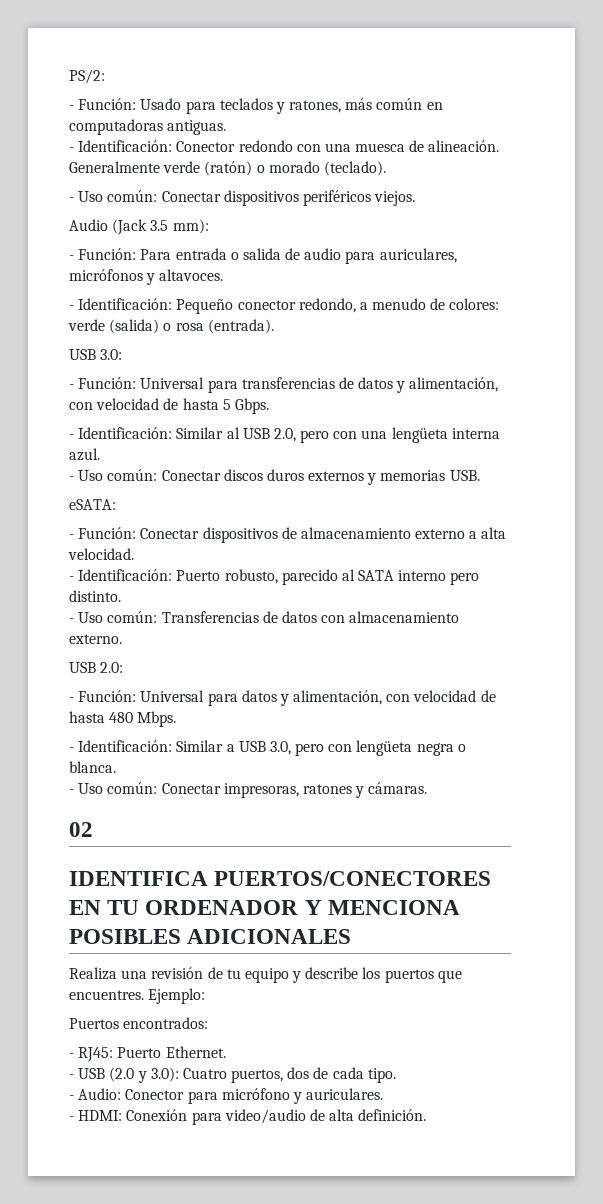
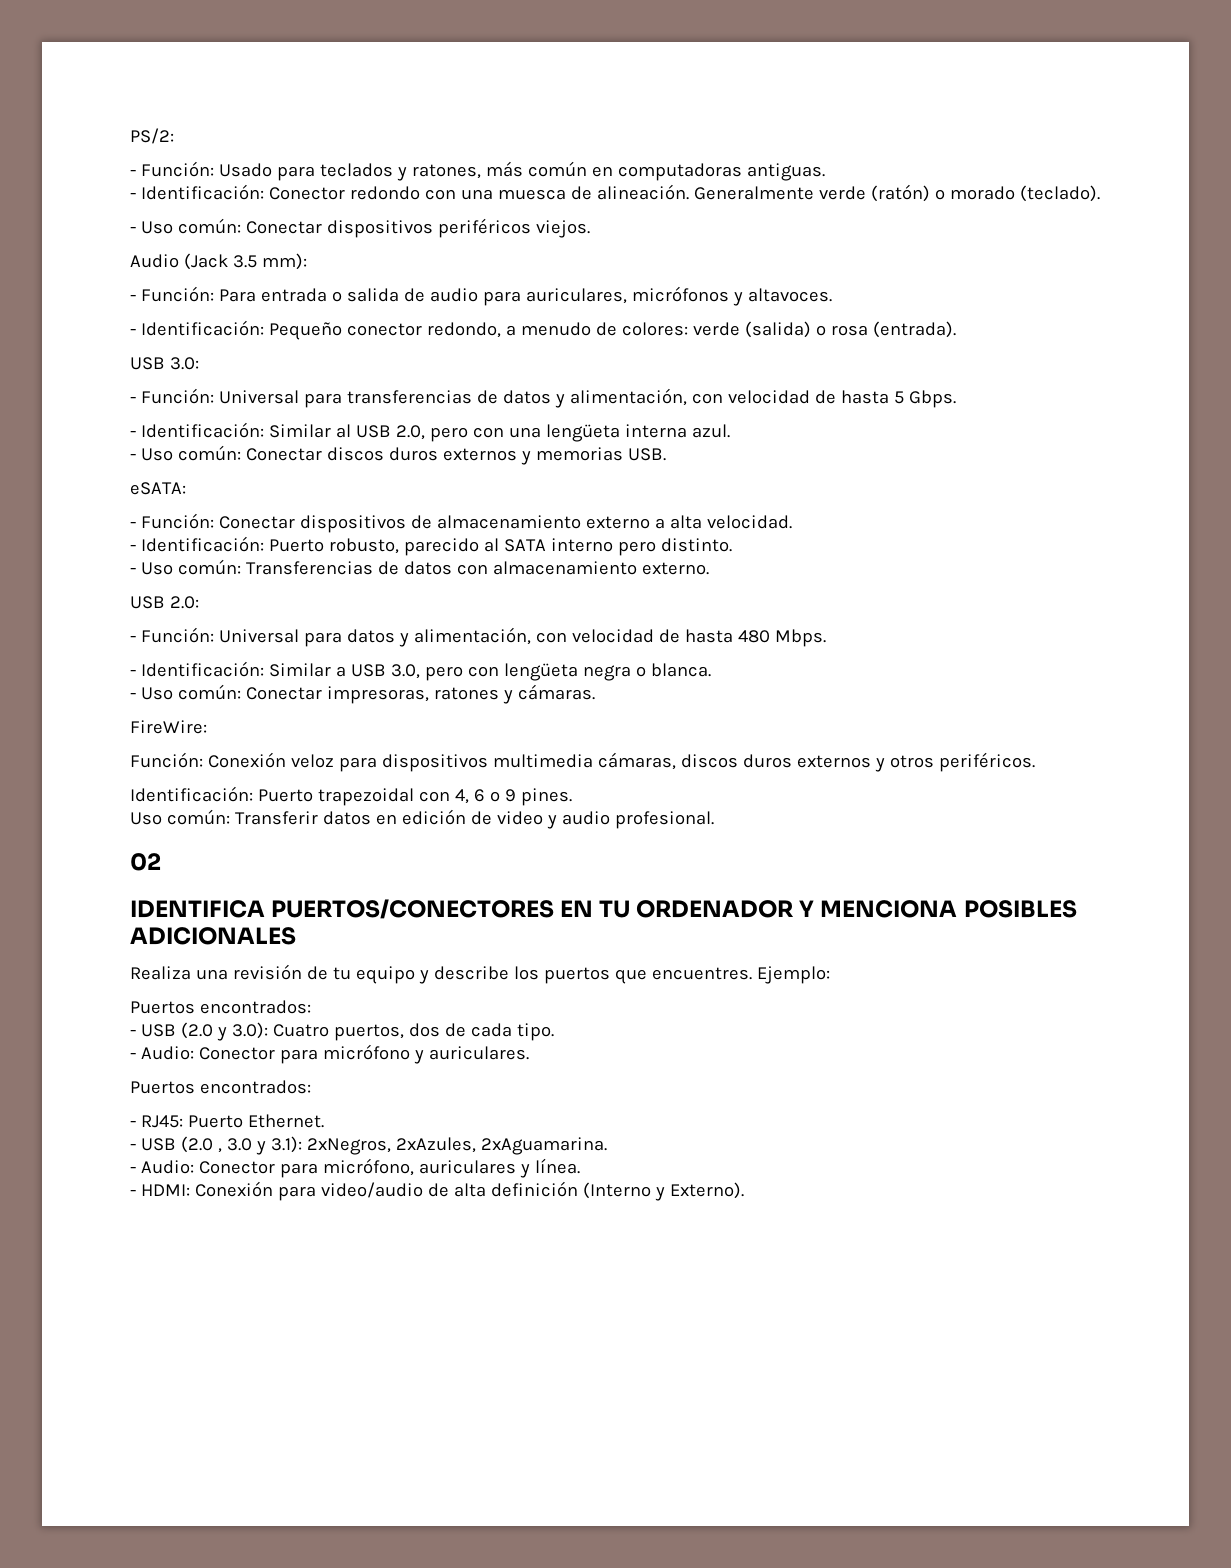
+ FireWire:
+ Función: Conexión veloz para dispositivos multimedia cámaras, discos duros externos y otros periféricos.
+ Identificación: Puerto trapezoidal con 4, 6 o 9 pines.
+ Uso común: Transferir datos en edición de video y audio profesional.
- - RJ45: Puerto Ethernet.
  - Audio: Conector para micrófono y auriculares.
+ Puertos encontrados:
+ - RJ45: Puerto Ethernet.
+ - USB (2.0 , 3.0 y 3.1): 2xNegros, 2xAzules, 2xAguamarina.
+ - Audio: Conector para micrófono, auriculares y línea.
- - HDMI: Conexión para video/audio de alta definición.
+ - HDMI: Conexión para video/audio de alta definición (Interno y Externo).

